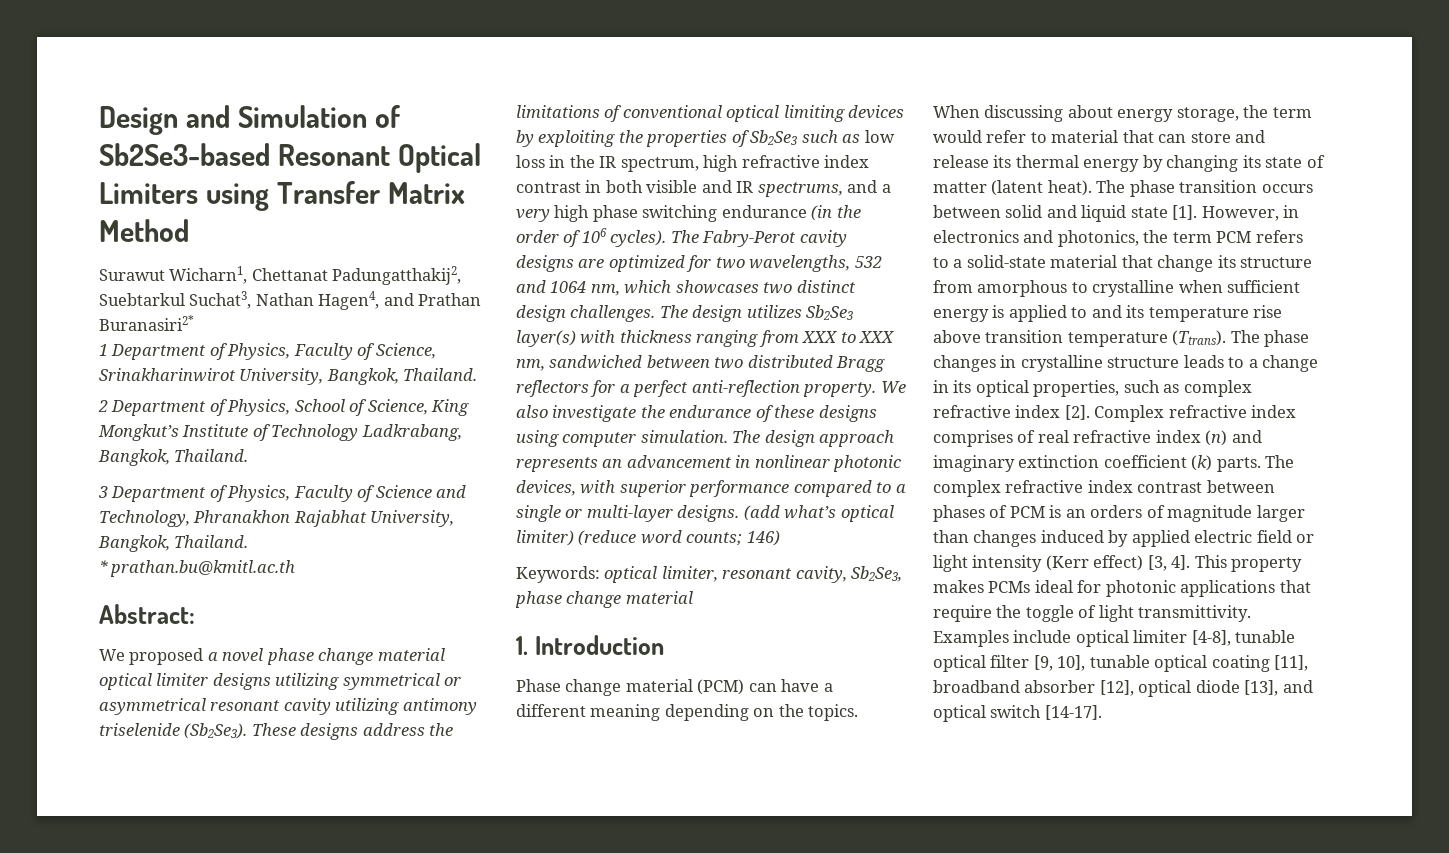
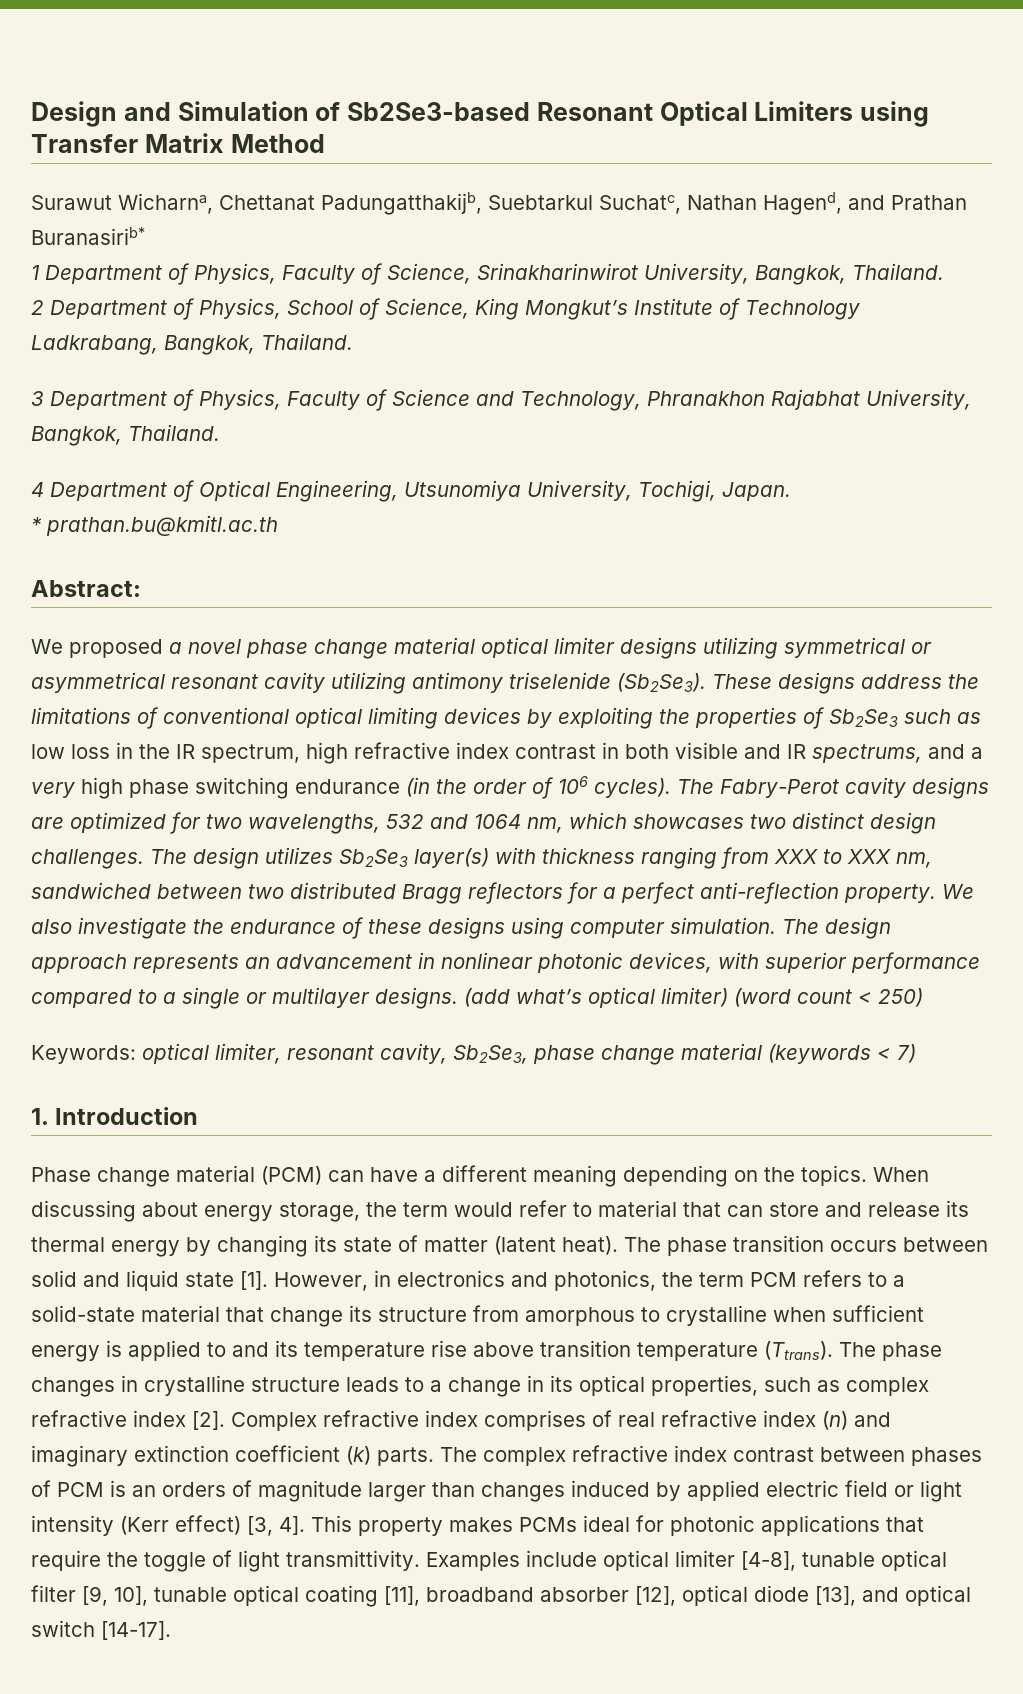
- Surawut Wicharn1, Chettanat Padungatthakij2, Suebtarkul Suchat3, Nathan Hagen4, and Prathan Buranasiri2*
+ Surawut Wicharna, Chettanat Padungatthakijb, Suebtarkul Suchatc, Nathan Hagend, and Prathan Buranasirib*
+ 4 Department of Optical Engineering, Utsunomiya University, Tochigi, Japan.
- The design approach represents an advancement in nonlinear photonic devices, with superior performance compared to a single or multi-layer designs.
+ The design approach represents an advancement in nonlinear photonic devices, with superior performance compared to a single or multilayer designs.
- (add what’s optical limiter) (reduce word counts; 146)
+ (add what’s optical limiter) (word count < 250)
- Keywords: optical limiter, resonant cavity, Sb2Se3, phase change material
+ Keywords: optical limiter, resonant cavity, Sb2Se3, phase change material (keywords < 7)

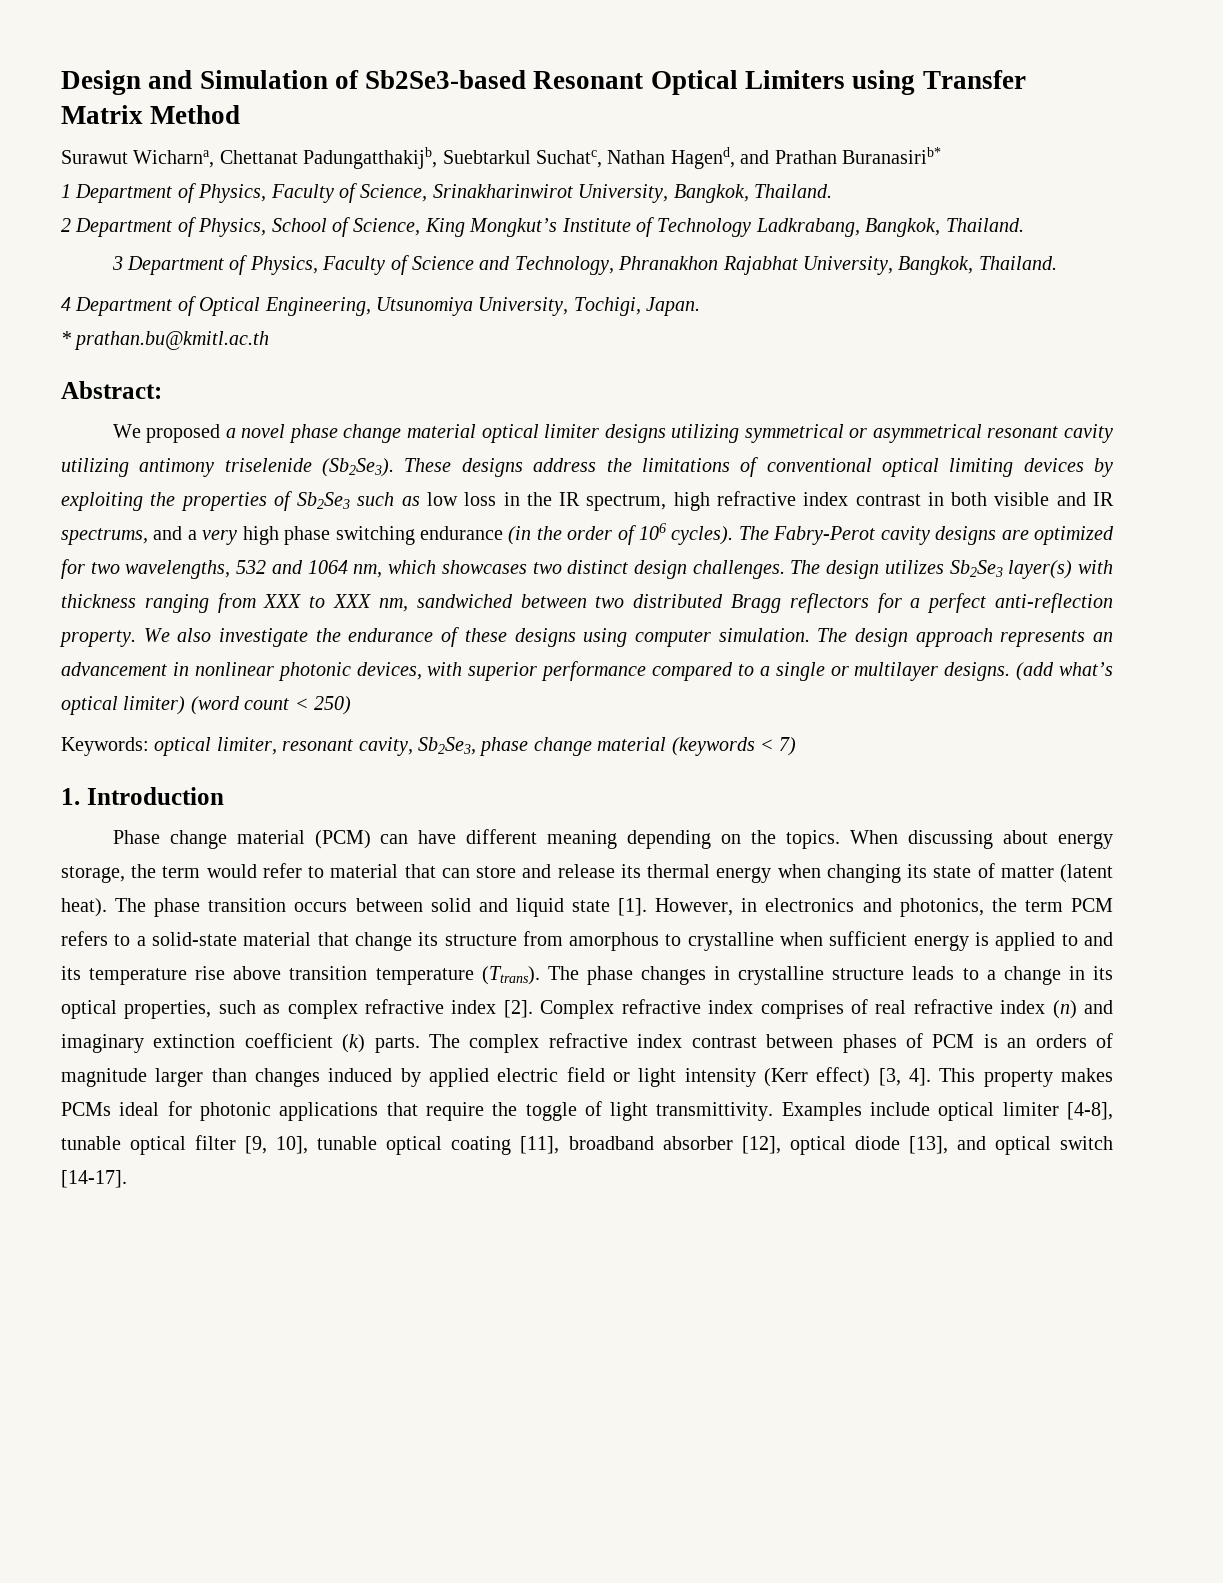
- Phase change material (PCM) can have a different meaning depending on the topics.
+ Phase change material (PCM) can have different meaning depending on the topics.
- When discussing about energy storage, the term would refer to material that can store and release its thermal energy by changing its state of matter (latent heat).
+ When discussing about energy storage, the term would refer to material that can store and release its thermal energy when changing its state of matter (latent heat).

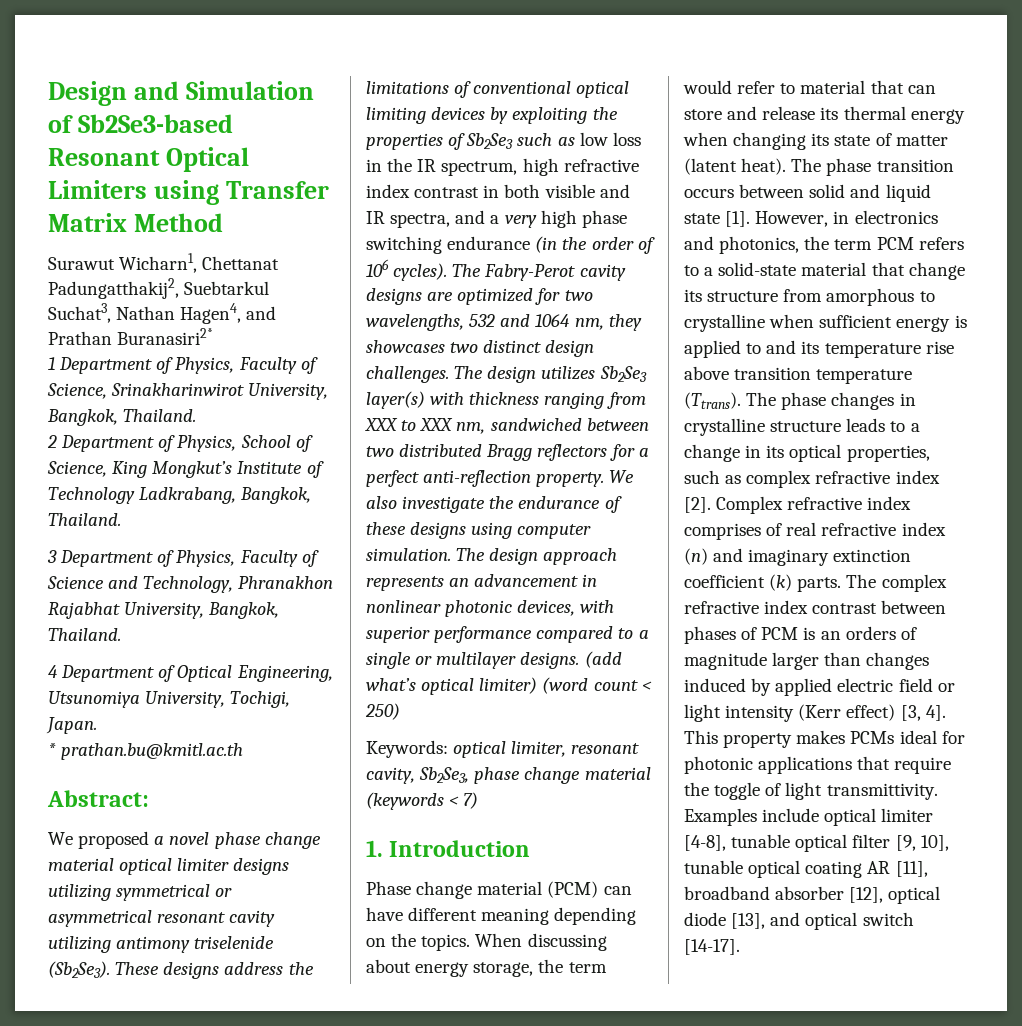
- Surawut Wicharna, Chettanat Padungatthakijb, Suebtarkul Suchatc, Nathan Hagend, and Prathan Buranasirib*
+ Surawut Wicharn1, Chettanat Padungatthakij2, Suebtarkul Suchat3, Nathan Hagen4, and Prathan Buranasiri2*
- These designs address the limitations of conventional optical limiting devices by exploiting the properties of Sb2Se3 such as low loss in the IR spectrum, high refractive index contrast in both visible and IR spectrums, and a very high phase switching endurance (in the order of 106 cycles).
+ These designs address the limitations of conventional optical limiting devices by exploiting the properties of Sb2Se3 such as low loss in the IR spectrum, high refractive index contrast in both visible and IR spectra, and a very high phase switching endurance (in the order of 106 cycles).
- The Fabry-Perot cavity designs are optimized for two wavelengths, 532 and 1064 nm, which showcases two distinct design challenges.
+ The Fabry-Perot cavity designs are optimized for two wavelengths, 532 and 1064 nm, they showcases two distinct design challenges.
- Examples include optical limiter [4-8], tunable optical filter [9, 10], tunable optical coating [11], broadband absorber [12], optical diode [13], and optical switch [14-17].
+ Examples include optical limiter [4-8], tunable optical filter [9, 10], tunable optical coating AR [11], broadband absorber [12], optical diode [13], and optical switch [14-17].

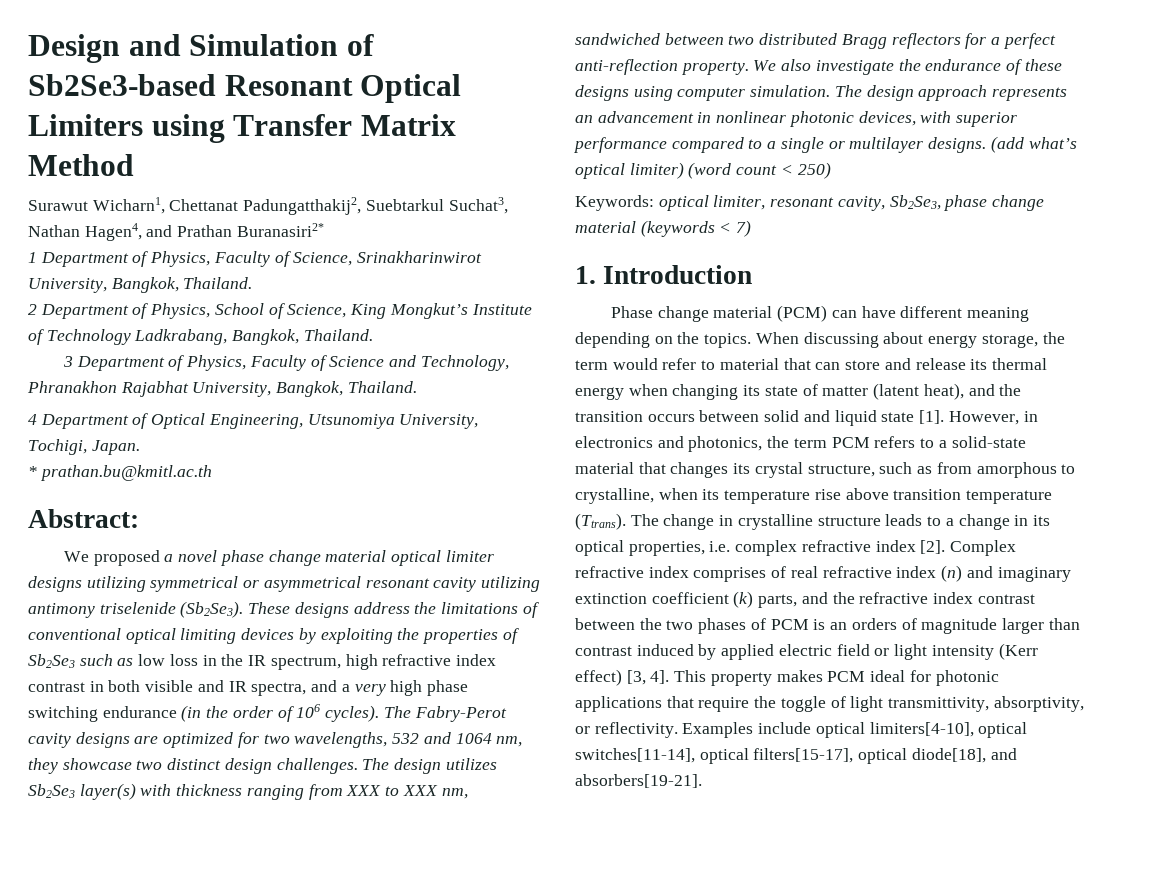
- The Fabry-Perot cavity designs are optimized for two wavelengths, 532 and 1064 nm, they showcases two distinct design challenges.
+ The Fabry-Perot cavity designs are optimized for two wavelengths, 532 and 1064 nm, they showcase two distinct design challenges.
- When discussing about energy storage, the term would refer to material that can store and release its thermal energy when changing its state of matter (latent heat). The phase transition occurs between solid and liquid state [1].
+ When discussing about energy storage, the term would refer to material that can store and release its thermal energy when changing its state of matter (latent heat), and the transition occurs between solid and liquid state [1].
- However, in electronics and photonics, the term PCM refers to a solid-state material that change its structure from amorphous to crystalline when sufficient energy is applied to and its temperature rise above transition temperature (Ttrans).
+ However, in electronics and photonics, the term PCM refers to a solid-state material that changes its crystal structure, such as from amorphous to crystalline, when its temperature rise above transition temperature (Ttrans).
- The phase changes in crystalline structure leads to a change in its optical properties, such as complex refractive index [2].
+ The change in crystalline structure leads to a change in its optical properties, i.e. complex refractive index [2].
- Complex refractive index comprises of real refractive index (n) and imaginary extinction coefficient (k) parts. The complex refractive index contrast between phases of PCM is an orders of magnitude larger than changes induced by applied electric field or light intensity (Kerr effect) [3, 4].
+ Complex refractive index comprises of real refractive index (n) and imaginary extinction coefficient (k) parts, and the refractive index contrast between the two phases of PCM is an orders of magnitude larger than contrast induced by applied electric field or light intensity (Kerr effect) [3, 4].
- This property makes PCMs ideal for photonic applications that require the toggle of light transmittivity. Examples include optical limiter [4-8], tunable optical filter [9, 10], tunable optical coating AR [11], broadband absorber [12], optical diode [13], and optical switch [14-17].
+ This property makes PCM ideal for photonic applications that require the toggle of light transmittivity, absorptivity, or reflectivity. Examples include optical limiters[4-10], optical switches[11-14], optical filters[15-17], optical diode[18], and absorbers[19-21].

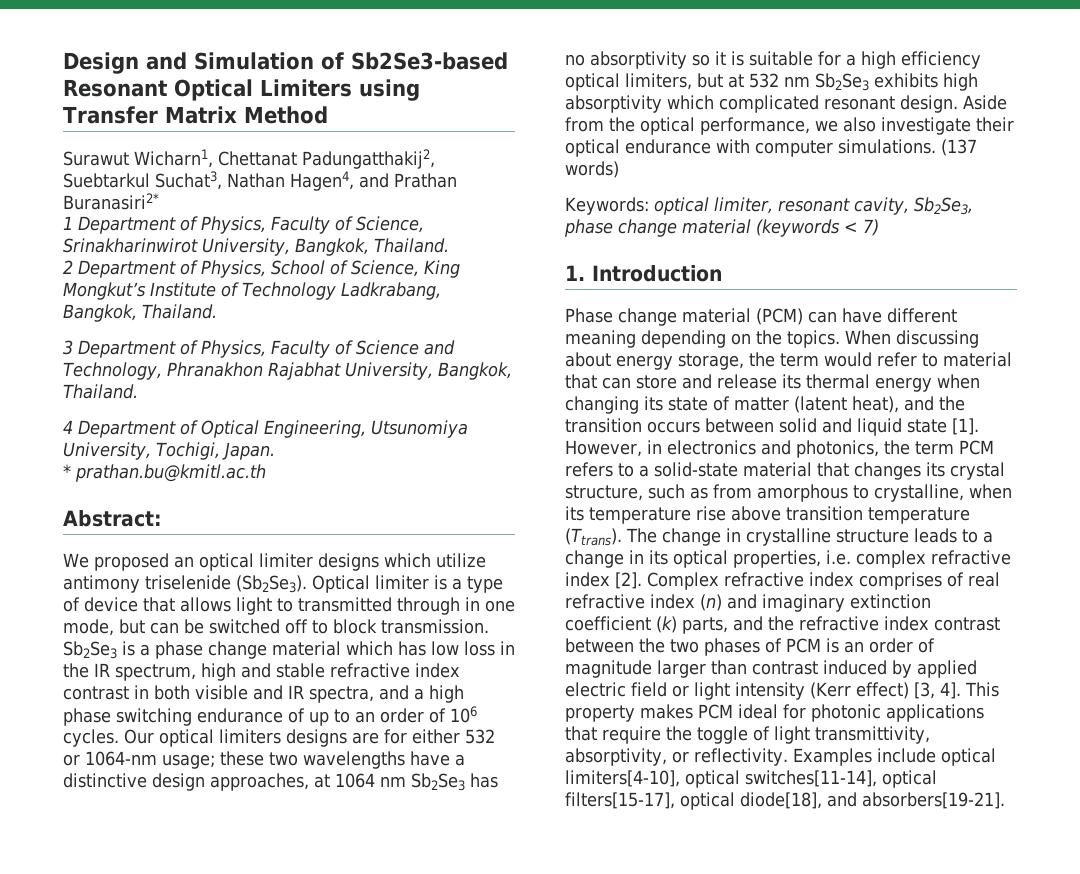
- We proposed a novel phase change material optical limiter designs utilizing symmetrical or asymmetrical resonant cavity utilizing antimony triselenide (Sb2Se3). These designs address the limitations of conventional optical limiting devices by exploiting the properties of Sb2Se3 such as low loss in the IR spectrum, high refractive index contrast in both visible and IR spectra, and a very high phase switching endurance (in the order of 106 cycles). The Fabry-Perot cavity designs are optimized for two wavelengths, 532 and 1064 nm, they showcase two distinct design challenges. The design utilizes Sb2Se3 layer(s) with thickness ranging from XXX to XXX nm, sandwiched between two distributed Bragg reflectors for a perfect anti-reflection property. We also investigate the endurance of these designs using computer simulation. The design approach represents an advancement in nonlinear photonic devices, with superior performance compared to a single or multilayer designs. (add what’s optical limiter) (word count < 250)
+ We proposed an optical limiter designs which utilize antimony triselenide (Sb2Se3). Optical limiter is a type of device that allows light to transmitted through in one mode, but can be switched off to block transmission. Sb2Se3 is a phase change material which has low loss in the IR spectrum, high and stable refractive index contrast in both visible and IR spectra, and a high phase switching endurance of up to an order of 106 cycles. Our optical limiters designs are for either 532 or 1064-nm usage; these two wavelengths have a distinctive design approaches, at 1064 nm Sb2Se3 has no absorptivity so it is suitable for a high efficiency optical limiters, but at 532 nm Sb2Se3 exhibits high absorptivity which complicated resonant design. Aside from the optical performance, we also investigate their optical endurance with computer simulations. (137 words)
- Complex refractive index comprises of real refractive index (n) and imaginary extinction coefficient (k) parts, and the refractive index contrast between the two phases of PCM is an orders of magnitude larger than contrast induced by applied electric field or light intensity (Kerr effect) [3, 4].
+ Complex refractive index comprises of real refractive index (n) and imaginary extinction coefficient (k) parts, and the refractive index contrast between the two phases of PCM is an order of magnitude larger than contrast induced by applied electric field or light intensity (Kerr effect) [3, 4].

